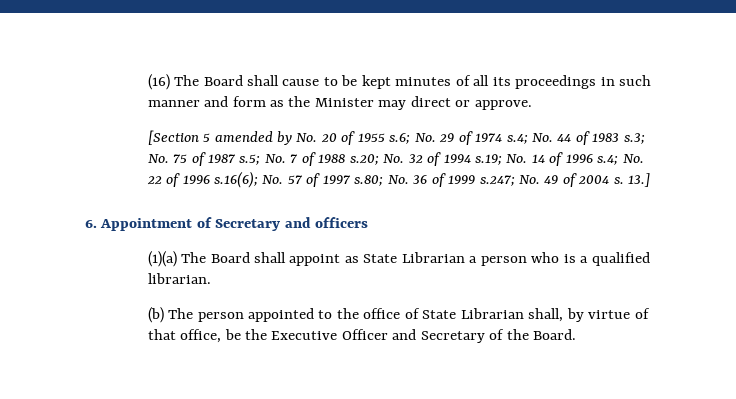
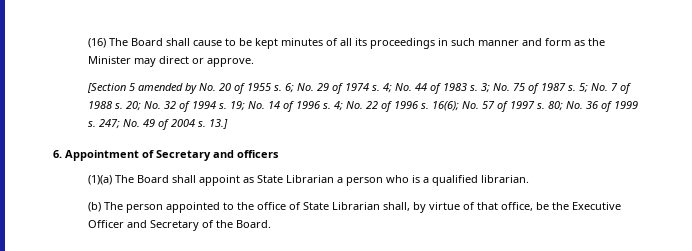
- [Section 5 amended by No. 20 of 1955 s.6; No. 29 of 1974 s.4; No. 44 of 1983 s.3; No. 75 of 1987 s.5; No. 7 of 1988 s.20; No. 32 of 1994 s.19; No. 14 of 1996 s.4; No. 22 of 1996 s.16(6); No. 57 of 1997 s.80; No. 36 of 1999 s.247; No. 49 of 2004 s.
+ [Section 5 amended by No. 20 of 1955 s. 6; No. 29 of 1974 s. 4; No. 44 of 1983 s. 3; No. 75 of 1987 s. 5; No. 7 of 1988 s. 20; No. 32 of 1994 s. 19; No. 14 of 1996 s. 4; No. 22 of 1996 s. 16(6); No. 57 of 1997 s. 80; No. 36 of 1999 s. 247; No. 49 of 2004 s.

